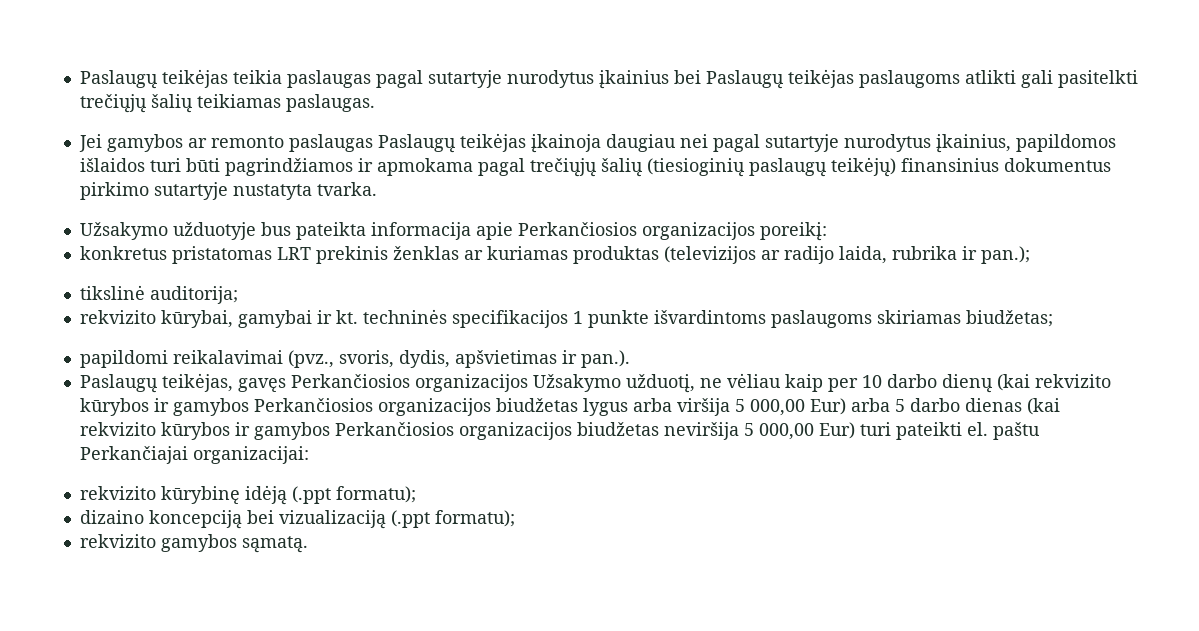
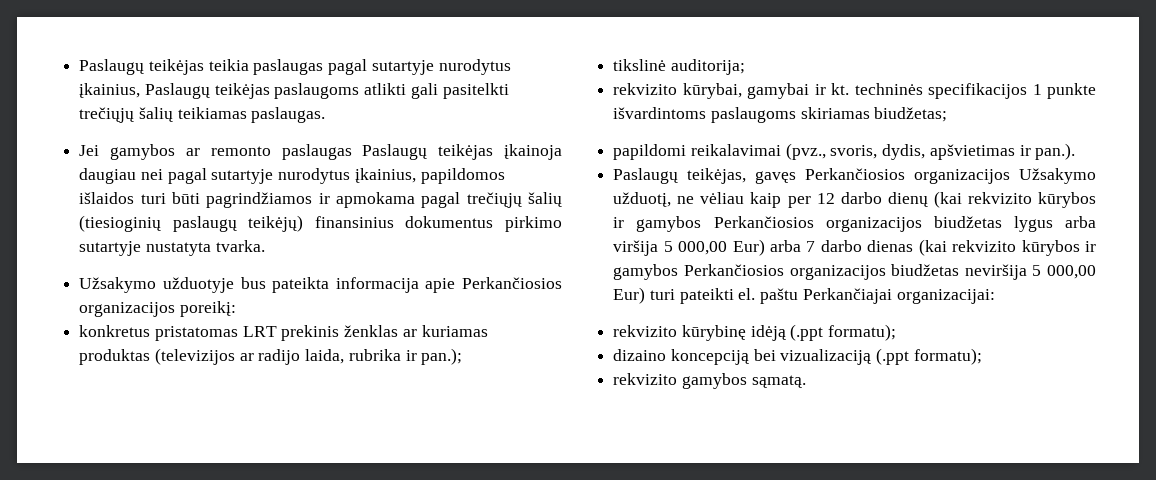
- Paslaugų teikėjas teikia paslaugas pagal sutartyje nurodytus įkainius bei Paslaugų teikėjas paslaugoms atlikti gali pasitelkti trečiųjų šalių teikiamas paslaugas.
+ Paslaugų teikėjas teikia paslaugas pagal sutartyje nurodytus įkainius, Paslaugų teikėjas paslaugoms atlikti gali pasitelkti trečiųjų šalių teikiamas paslaugas.
- Paslaugų teikėjas, gavęs Perkančiosios organizacijos Užsakymo užduotį, ne vėliau kaip per 10 darbo dienų (kai rekvizito kūrybos ir gamybos Perkančiosios organizacijos biudžetas lygus arba viršija 5 000,00 Eur) arba 5 darbo dienas (kai rekvizito kūrybos ir gamybos Perkančiosios organizacijos biudžetas neviršija 5 000,00 Eur) turi pateikti el. paštu Perkančiajai organizacijai:
+ Paslaugų teikėjas, gavęs Perkančiosios organizacijos Užsakymo užduotį, ne vėliau kaip per 12 darbo dienų (kai rekvizito kūrybos ir gamybos Perkančiosios organizacijos biudžetas lygus arba viršija 5 000,00 Eur) arba 7 darbo dienas (kai rekvizito kūrybos ir gamybos Perkančiosios organizacijos biudžetas neviršija 5 000,00 Eur) turi pateikti el. paštu Perkančiajai organizacijai:

